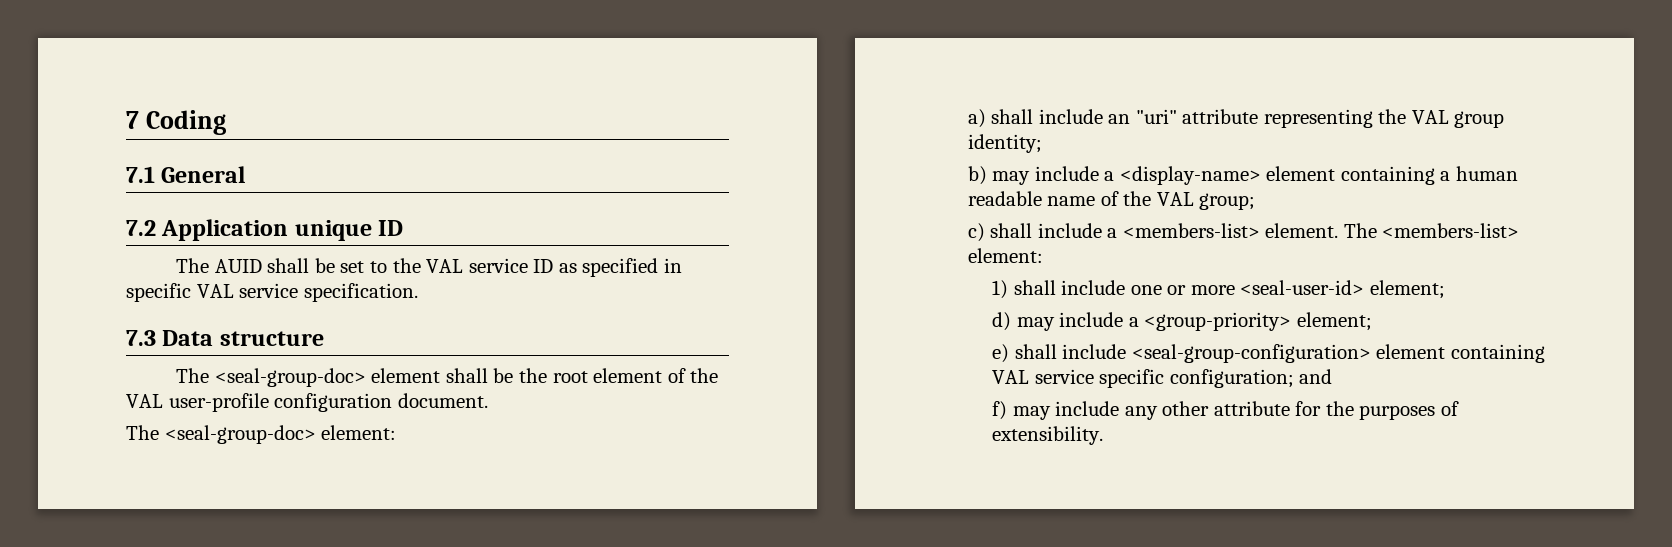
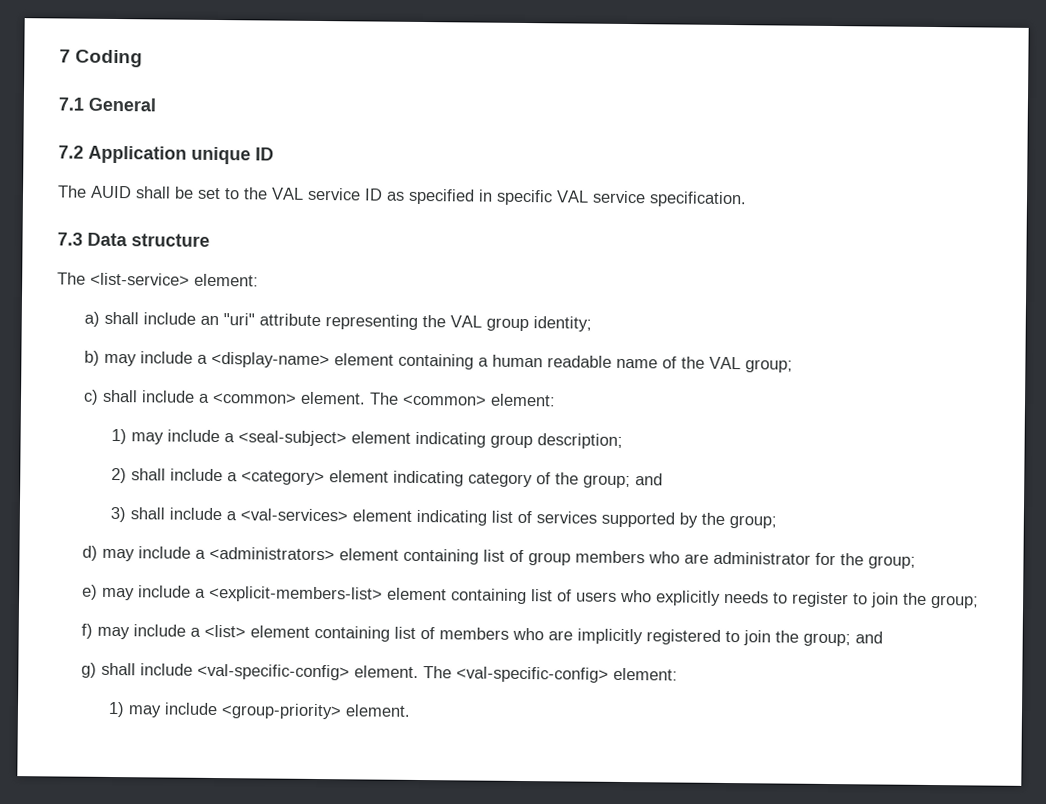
- The <seal-group-doc> element shall be the root element of the VAL user-profile configuration document.
- The <seal-group-doc> element:
+ The <list-service> element:
- c) shall include a <members-list> element. The <members-list> element:
- 1) shall include one or more <seal-user-id> element;
- d) may include a <group-priority> element;
- e) shall include <seal-group-configuration> element containing VAL service specific configuration; and
- f) may include any other attribute for the purposes of extensibility.
+ c) shall include a <common> element. The <common> element:
+ 1) may include a <seal-subject> element indicating group description;
+ 2) shall include a <category> element indicating category of the group; and
+ 3) shall include a <val-services> element indicating list of services supported by the group;
+ d) may include a <administrators> element containing list of group members who are administrator for the group;
+ e) may include a <explicit-members-list> element containing list of users who explicitly needs to register to join the group;
+ f) may include a <list> element containing list of members who are implicitly registered to join the group; and
+ g) shall include <val-specific-config> element. The <val-specific-config> element:
+ 1) may include <group-priority> element.

